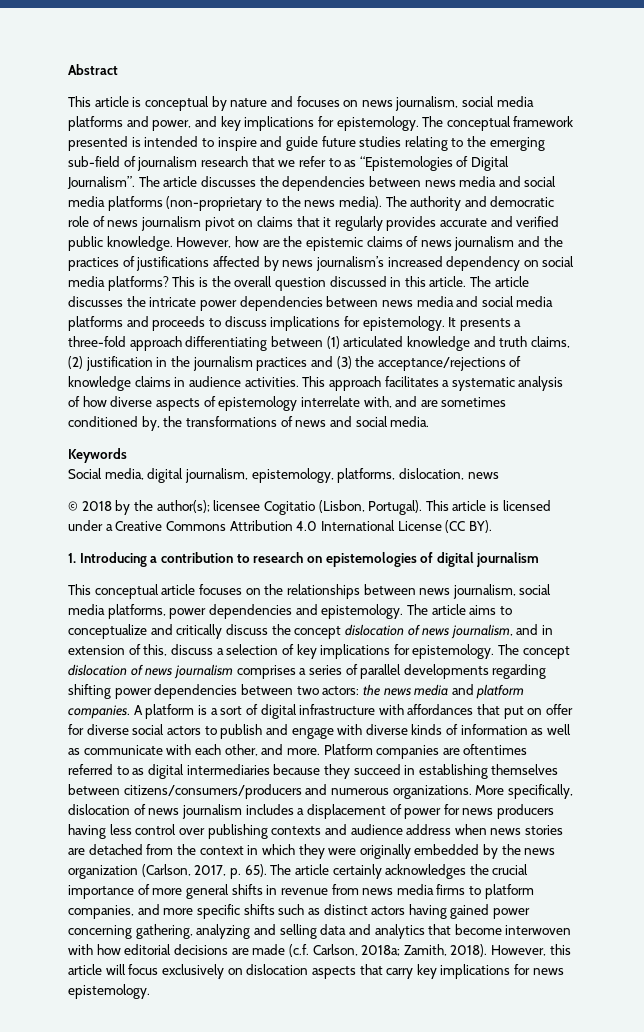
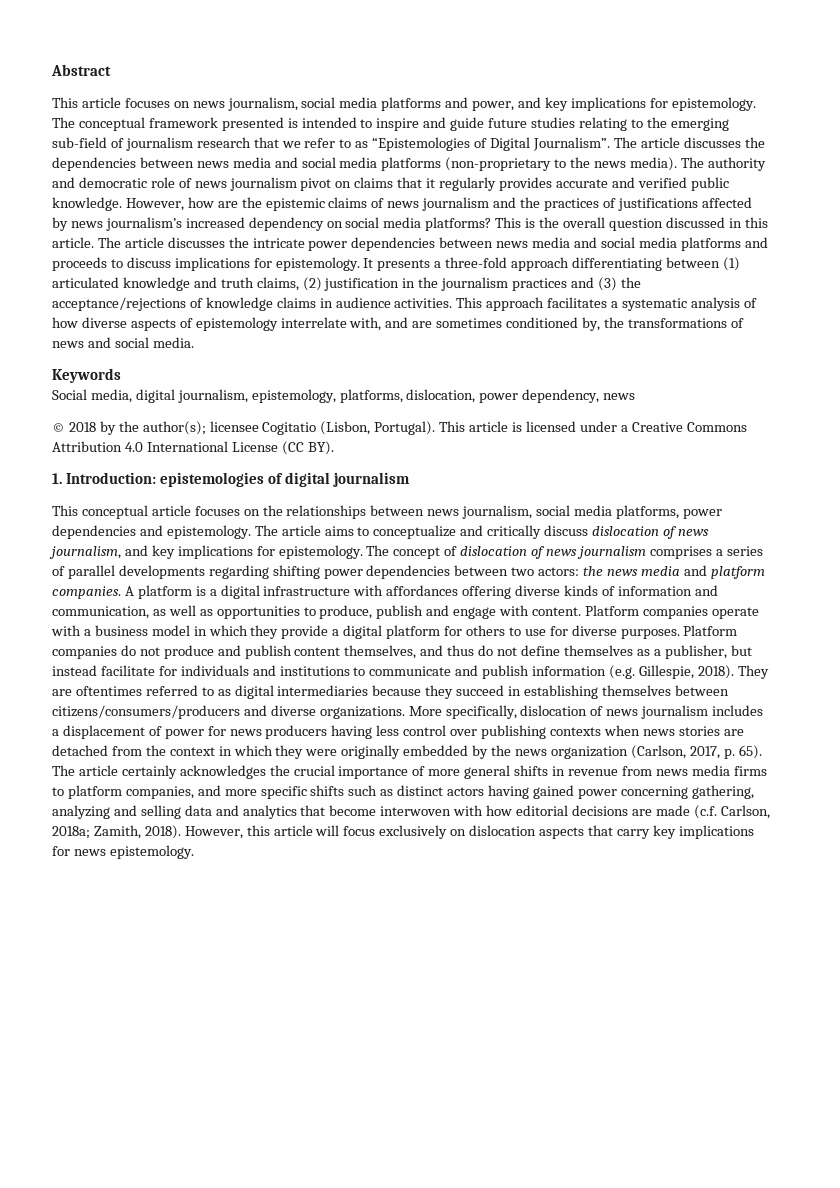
- This article is conceptual by nature and focuses on news journalism, social media platforms and power, and key implications for epistemology.
+ This article focuses on news journalism, social media platforms and power, and key implications for epistemology.
- Social media, digital journalism, epistemology, platforms, dislocation, news
+ Social media, digital journalism, epistemology, platforms, dislocation, power dependency, news
- 1. Introducing a contribution to research on epistemologies of digital journalism
+ 1. Introduction: epistemologies of digital journalism
- The article aims to conceptualize and critically discuss the concept dislocation of news journalism, and in extension of this, discuss a selection of key implications for epistemology.
+ The article aims to conceptualize and critically discuss dislocation of news journalism, and key implications for epistemology.
- The concept dislocation of news journalism comprises a series of parallel developments regarding shifting power dependencies between two actors: the news media and platform companies.
+ The concept of dislocation of news journalism comprises a series of parallel developments regarding shifting power dependencies between two actors: the news media and platform companies.
- A platform is a sort of digital infrastructure with affordances that put on offer for diverse social actors to publish and engage with diverse kinds of information as well as communicate with each other, and more. Platform companies are oftentimes referred to as digital intermediaries because they succeed in establishing themselves between citizens/consumers/producers and numerous organizations.
+ A platform is a digital infrastructure with affordances offering diverse kinds of information and communication, as well as opportunities to produce, publish and engage with content. Platform companies operate with a business model in which they provide a digital platform for others to use for diverse purposes. Platform companies do not produce and publish content themselves, and thus do not define themselves as a publisher, but instead facilitate for individuals and institutions to communicate and publish information (e.g. Gillespie, 2018). They are oftentimes referred to as digital intermediaries because they succeed in establishing themselves between citizens/consumers/producers and diverse organizations.
- More specifically, dislocation of news journalism includes a displacement of power for news producers having less control over publishing contexts and audience address when news stories are detached from the context in which they were originally embedded by the news organization (Carlson, 2017, p. 65).
+ More specifically, dislocation of news journalism includes a displacement of power for news producers having less control over publishing contexts when news stories are detached from the context in which they were originally embedded by the news organization (Carlson, 2017, p. 65).

